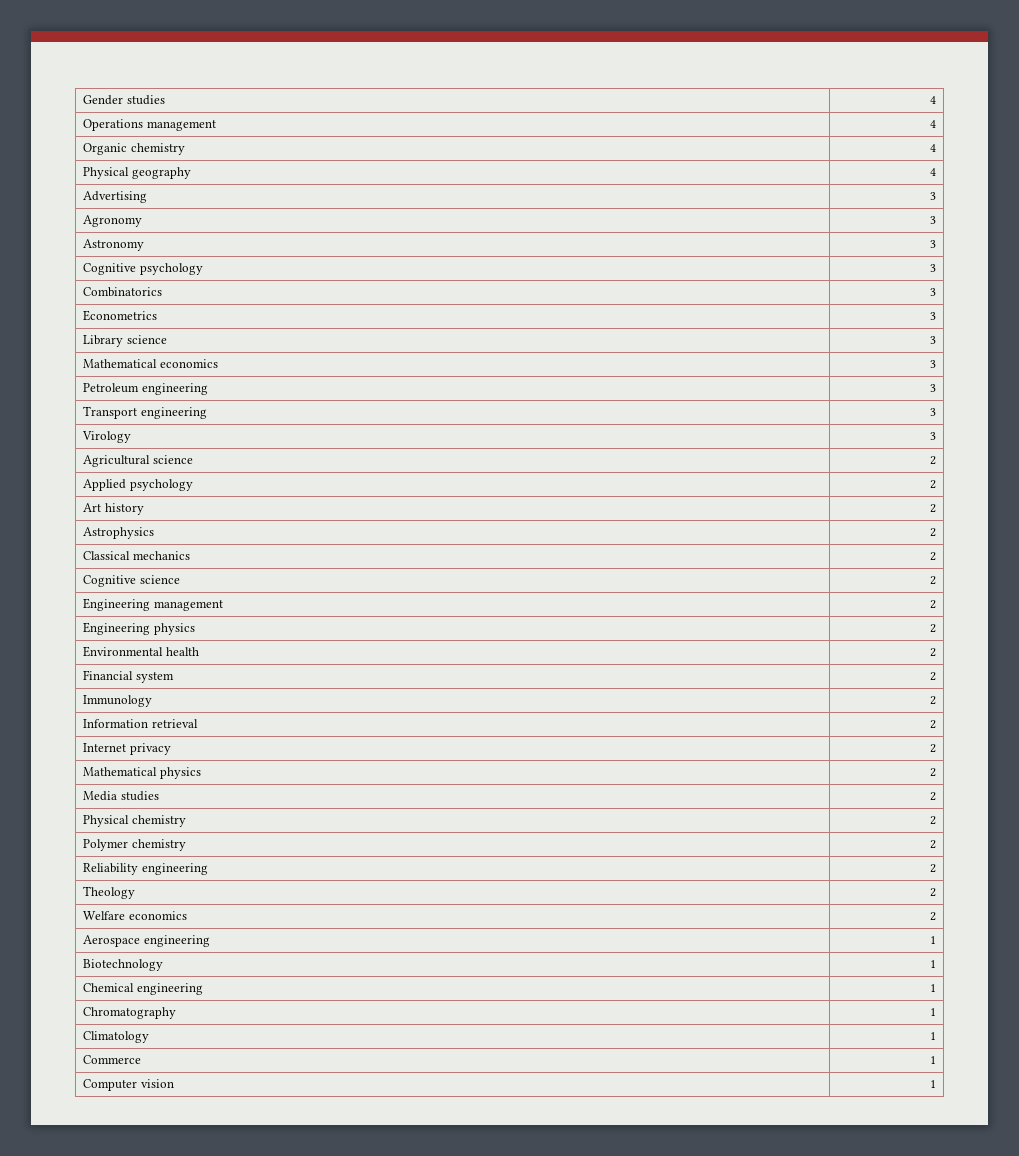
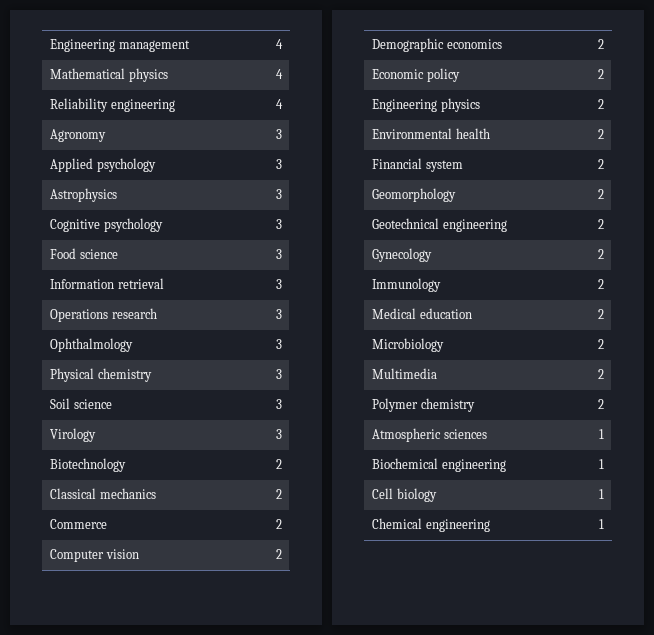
- Gender studies | 4
- Operations management | 4
+ Engineering management | 4
- Organic chemistry | 4
- Physical geography | 4
- Advertising | 3
+ Mathematical physics | 4
+ Reliability engineering | 4
- Astronomy | 3
+ Applied psychology | 3
+ Astrophysics | 3
- Combinatorics | 3
- Econometrics | 3
- Library science | 3
- Mathematical economics | 3
- Petroleum engineering | 3
- Transport engineering | 3
+ Food science | 3
+ Information retrieval | 3
+ Operations research | 3
+ Ophthalmology | 3
+ Physical chemistry | 3
+ Soil science | 3
  Virology | 3
- Agricultural science | 2
- Applied psychology | 2
- Art history | 2
- Astrophysics | 2
+ Biotechnology | 2
- Cognitive science | 2
- Engineering management | 2
+ Commerce | 2
+ Computer vision | 2
+ Demographic economics | 2
+ Economic policy | 2
+ Geomorphology | 2
+ Geotechnical engineering | 2
+ Gynecology | 2
- Information retrieval | 2
- Internet privacy | 2
- Mathematical physics | 2
- Media studies | 2
- Physical chemistry | 2
+ Medical education | 2
+ Microbiology | 2
+ Multimedia | 2
  Polymer chemistry | 2
- Reliability engineering | 2
- Theology | 2
- Welfare economics | 2
- Aerospace engineering | 1
- Biotechnology | 1
+ Atmospheric sciences | 1
+ Biochemical engineering | 1
+ Cell biology | 1
- Chromatography | 1
- Climatology | 1
- Commerce | 1
- Computer vision | 1

